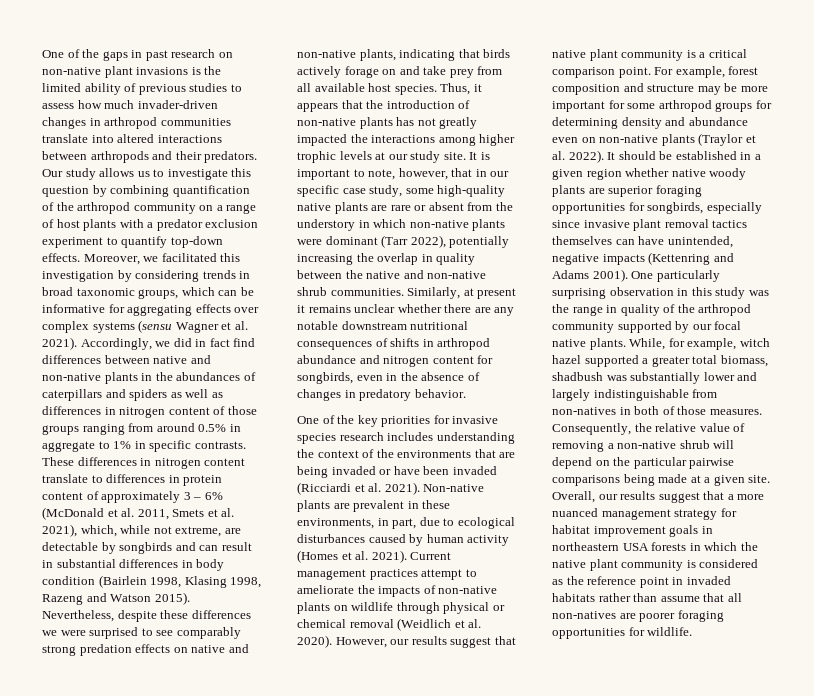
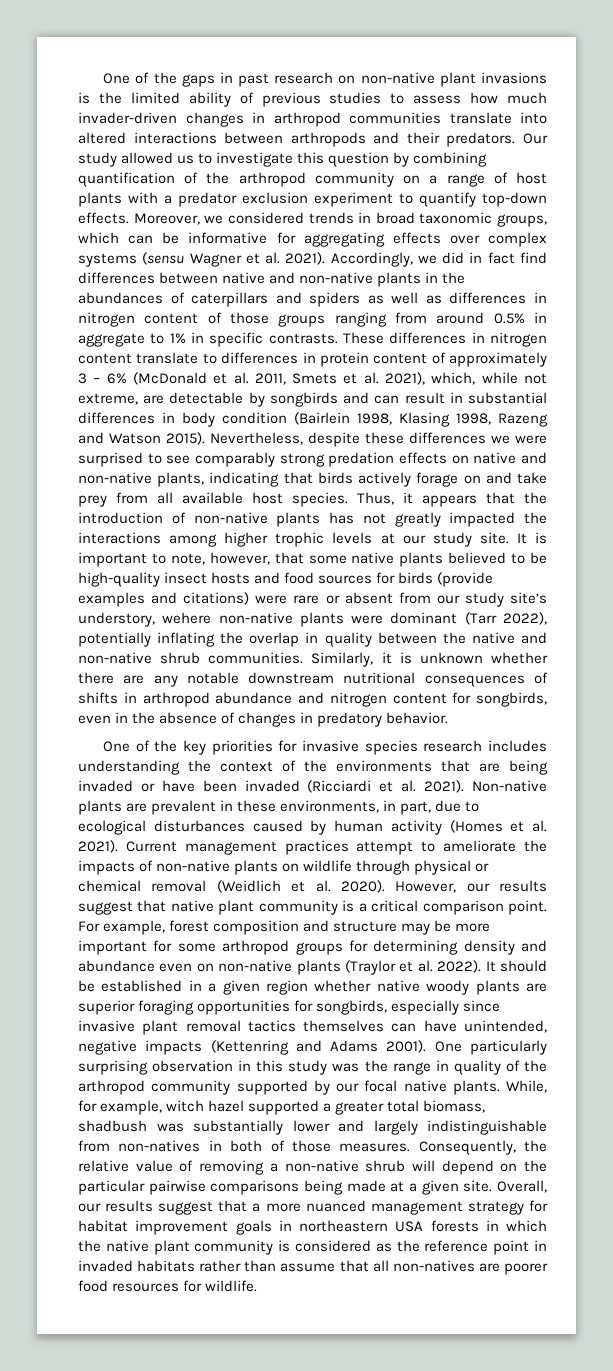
- Our study allows us to investigate this question by combining quantification of the arthropod community on a range of host plants with a predator exclusion experiment to quantify top-down effects.
+ Our study allowed us to investigate this question by combining quantification of the arthropod community on a range of host plants with a predator exclusion experiment to quantify top-down effects.
- Moreover, we facilitated this investigation by considering trends in broad taxonomic groups, which can be informative for aggregating effects over complex systems (sensu Wagner et al. 2021).
+ Moreover, we considered trends in broad taxonomic groups, which can be informative for aggregating effects over complex systems (sensu Wagner et al. 2021).
- It is important to note, however, that in our specific case study, some high-quality native plants are rare or absent from the understory in which non-native plants were dominant (Tarr 2022), potentially increasing the overlap in quality between the native and non-native shrub communities.
+ It is important to note, however, that some native plants believed to be high-quality insect hosts and food sources for birds (provide examples and citations) were rare or absent from our study site’s understory, wehere non-native plants were dominant (Tarr 2022), potentially inflating the overlap in quality between the native and non-native shrub communities.
- Similarly, at present it remains unclear whether there are any notable downstream nutritional consequences of shifts in arthropod abundance and nitrogen content for songbirds, even in the absence of changes in predatory behavior.
+ Similarly, it is unknown whether there are any notable downstream nutritional consequences of shifts in arthropod abundance and nitrogen content for songbirds, even in the absence of changes in predatory behavior.
- Overall, our results suggest that a more nuanced management strategy for habitat improvement goals in northeastern USA forests in which the native plant community is considered as the reference point in invaded habitats rather than assume that all non-natives are poorer foraging opportunities for wildlife.
+ Overall, our results suggest that a more nuanced management strategy for habitat improvement goals in northeastern USA forests in which the native plant community is considered as the reference point in invaded habitats rather than assume that all non-natives are poorer food resources for wildlife.

